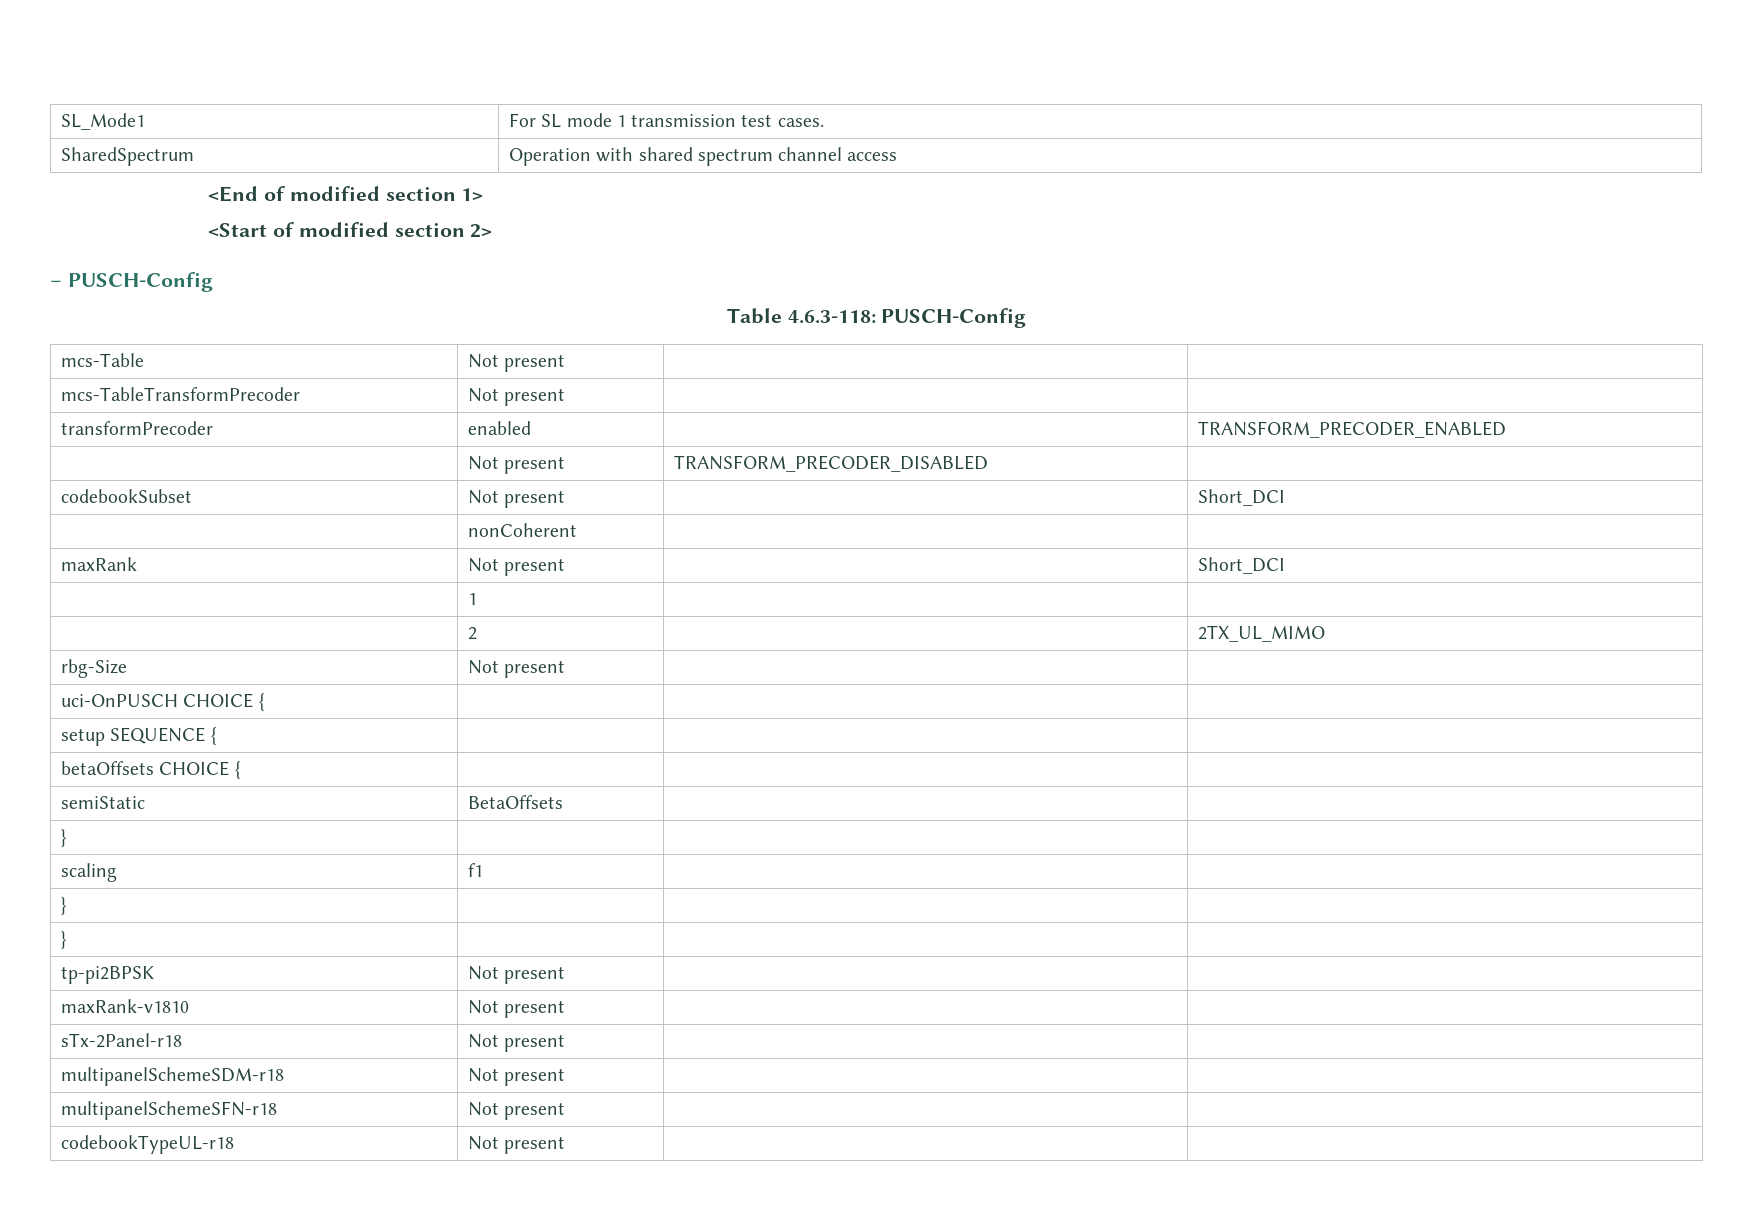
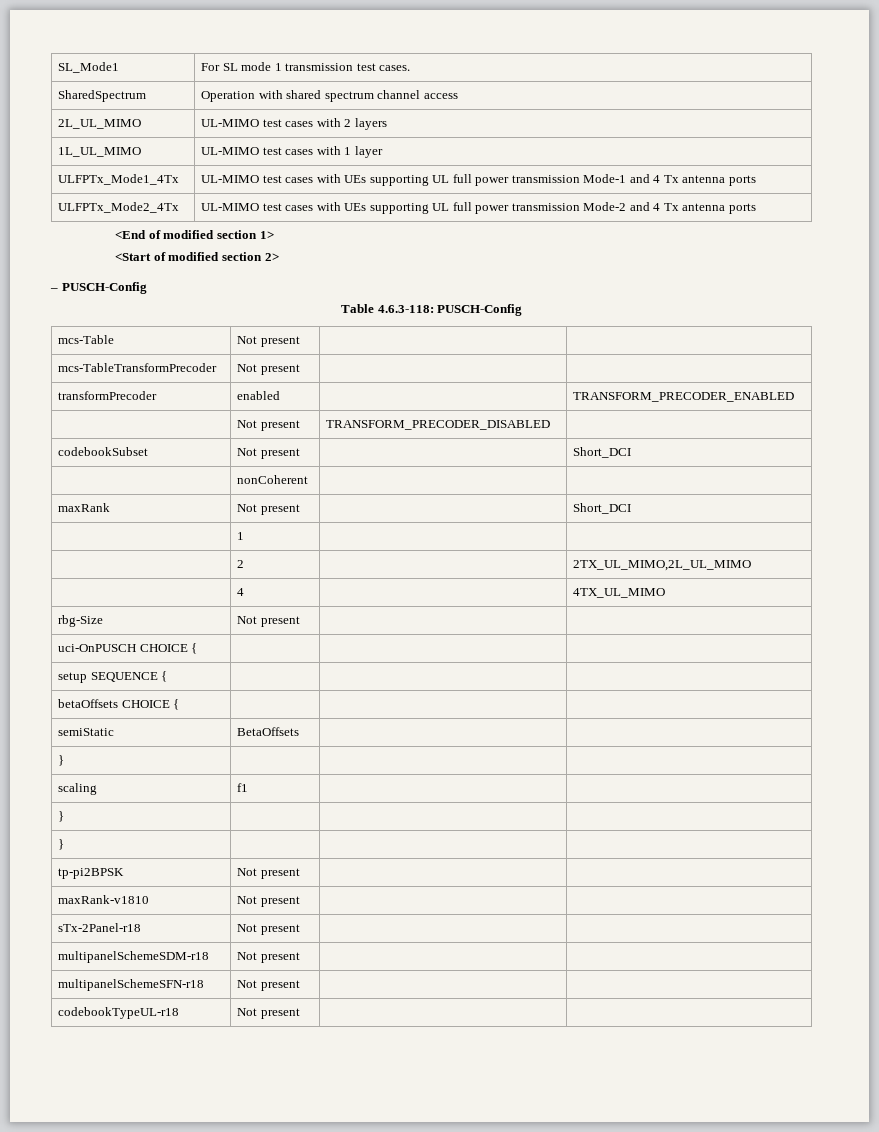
+ 2L_UL_MIMO | UL-MIMO test cases with 2 layers
+ 1L_UL_MIMO | UL-MIMO test cases with 1 layer
+ ULFPTx_Mode1_4Tx | UL-MIMO test cases with UEs supporting UL full power transmission Mode-1 and 4 Tx antenna ports
+ ULFPTx_Mode2_4Tx | UL-MIMO test cases with UEs supporting UL full power transmission Mode-2 and 4 Tx antenna ports
- | 2 | | 2TX_UL_MIMO
+ | 2 | | 2TX_UL_MIMO,2L_UL_MIMO
+ | 4 | | 4TX_UL_MIMO

